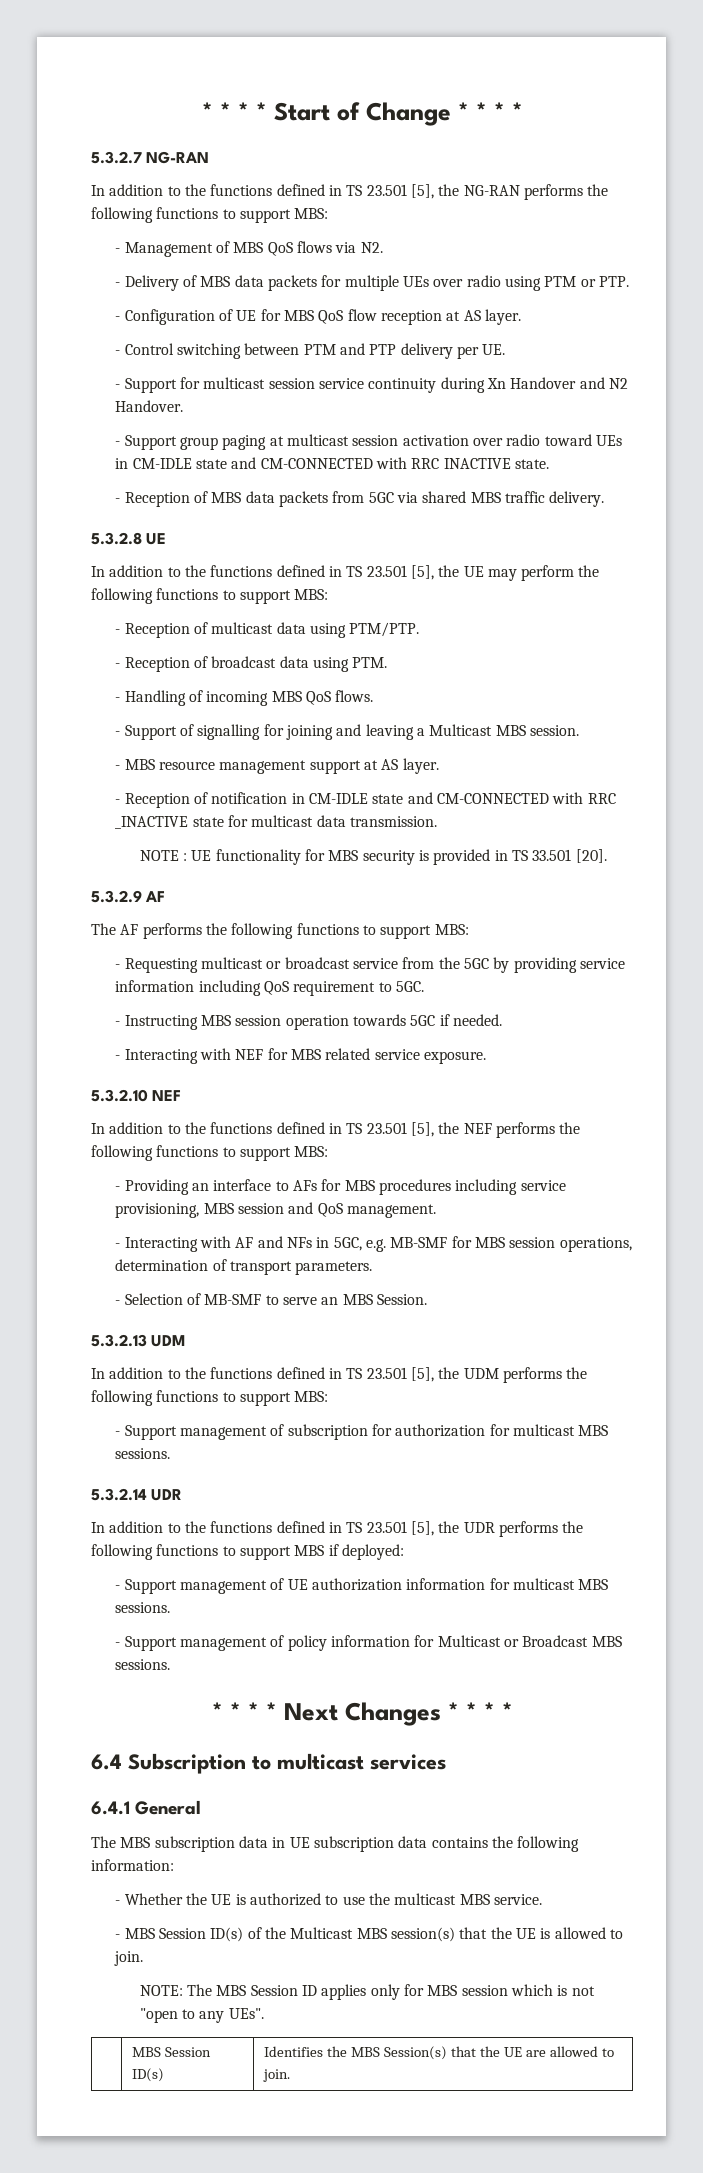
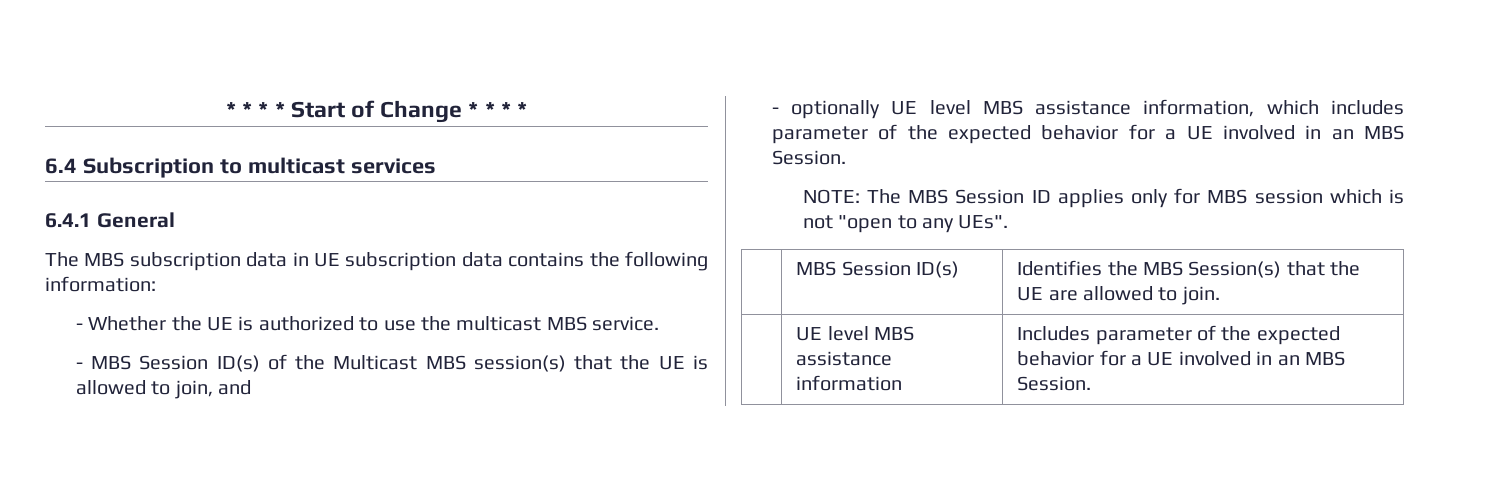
- 5.3.2.7 NG-RAN
- In addition to the functions defined in TS 23.501 [5], the NG-RAN performs the following functions to support MBS:
- - Management of MBS QoS flows via N2.
- - Delivery of MBS data packets for multiple UEs over radio using PTM or PTP.
- - Configuration of UE for MBS QoS flow reception at AS layer.
- - Control switching between PTM and PTP delivery per UE.
- - Support for multicast session service continuity during Xn Handover and N2 Handover.
- - Support group paging at multicast session activation over radio toward UEs in CM-IDLE state and CM-CONNECTED with RRC INACTIVE state.
- - Reception of MBS data packets from 5GC via shared MBS traffic delivery.
- 5.3.2.8 UE
- In addition to the functions defined in TS 23.501 [5], the UE may perform the following functions to support MBS:
- - Reception of multicast data using PTM/PTP.
- - Reception of broadcast data using PTM.
- - Handling of incoming MBS QoS flows.
- - Support of signalling for joining and leaving a Multicast MBS session.
- - MBS resource management support at AS layer.
- - Reception of notification in CM-IDLE state and CM-CONNECTED with RRC _INACTIVE state for multicast data transmission.
- NOTE : UE functionality for MBS security is provided in TS 33.501 [20].
- 5.3.2.9 AF
- The AF performs the following functions to support MBS:
- - Requesting multicast or broadcast service from the 5GC by providing service information including QoS requirement to 5GC.
- - Instructing MBS session operation towards 5GC if needed.
- - Interacting with NEF for MBS related service exposure.
- 5.3.2.10 NEF
- In addition to the functions defined in TS 23.501 [5], the NEF performs the following functions to support MBS:
- - Providing an interface to AFs for MBS procedures including service provisioning, MBS session and QoS management.
- - Interacting with AF and NFs in 5GC, e.g. MB-SMF for MBS session operations, determination of transport parameters.
- - Selection of MB-SMF to serve an MBS Session.
- 5.3.2.13 UDM
- In addition to the functions defined in TS 23.501 [5], the UDM performs the following functions to support MBS:
- - Support management of subscription for authorization for multicast MBS sessions.
- 5.3.2.14 UDR
- In addition to the functions defined in TS 23.501 [5], the UDR performs the following functions to support MBS if deployed:
- - Support management of UE authorization information for multicast MBS sessions.
- - Support management of policy information for Multicast or Broadcast MBS sessions.
- * * * * Next Changes * * * *
- - MBS Session ID(s) of the Multicast MBS session(s) that the UE is allowed to join.
+ - MBS Session ID(s) of the Multicast MBS session(s) that the UE is allowed to join, and
+ - optionally UE level MBS assistance information, which includes parameter of the expected behavior for a UE involved in an MBS Session.
+ | UE level MBS assistance information | Includes parameter of the expected behavior for a UE involved in an MBS Session.

